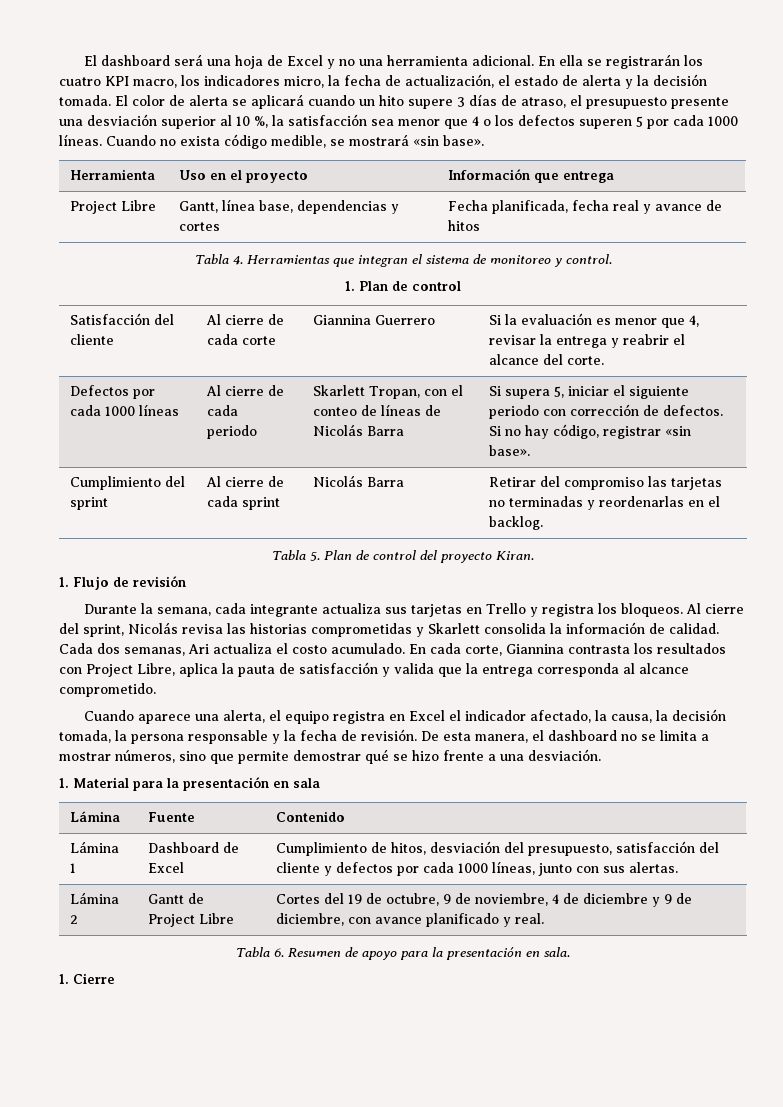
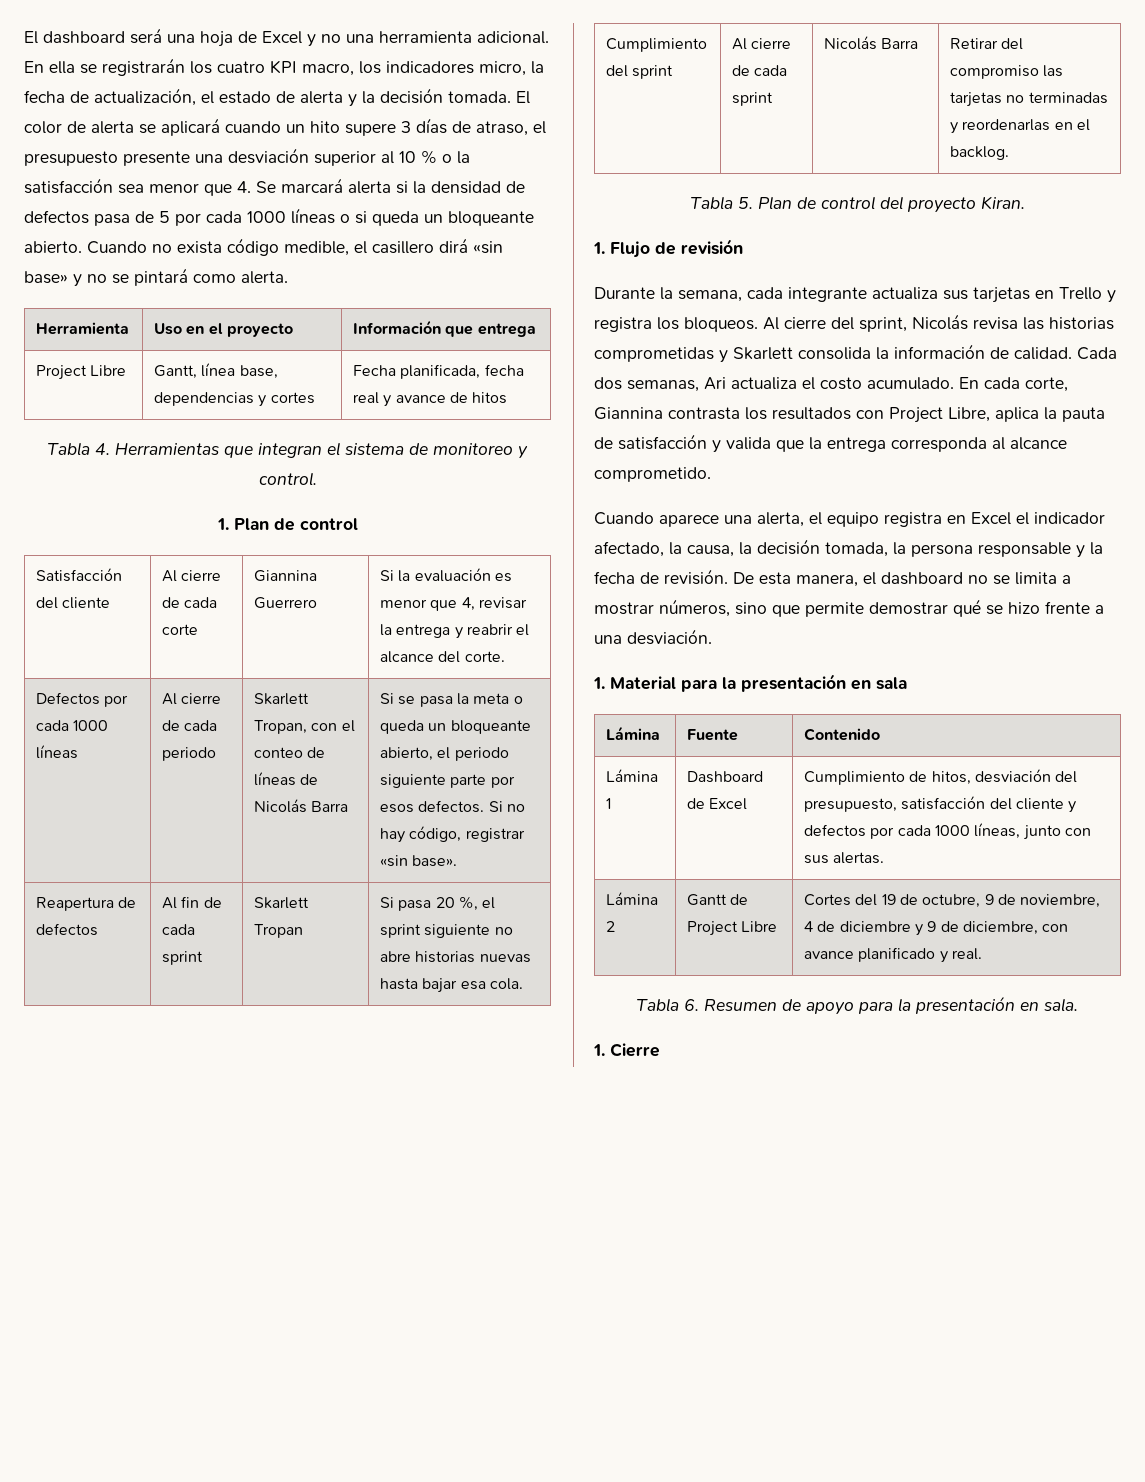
- El color de alerta se aplicará cuando un hito supere 3 días de atraso, el presupuesto presente una desviación superior al 10 %, la satisfacción sea menor que 4 o los defectos superen 5 por cada 1000 líneas.
+ El color de alerta se aplicará cuando un hito supere 3 días de atraso, el presupuesto presente una desviación superior al 10 % o la satisfacción sea menor que 4. Se marcará alerta si la densidad de defectos pasa de 5 por cada 1000 líneas o si queda un bloqueante abierto.
- Cuando no exista código medible, se mostrará «sin base».
+ Cuando no exista código medible, el casillero dirá «sin base» y no se pintará como alerta.
- Si supera 5, iniciar el siguiente periodo con corrección de defectos.
+ Si se pasa la meta o queda un bloqueante abierto, el periodo siguiente parte por esos defectos.
+ Reapertura de defectos | Al fin de cada sprint | Skarlett Tropan | Si pasa 20 %, el sprint siguiente no abre historias nuevas hasta bajar esa cola.

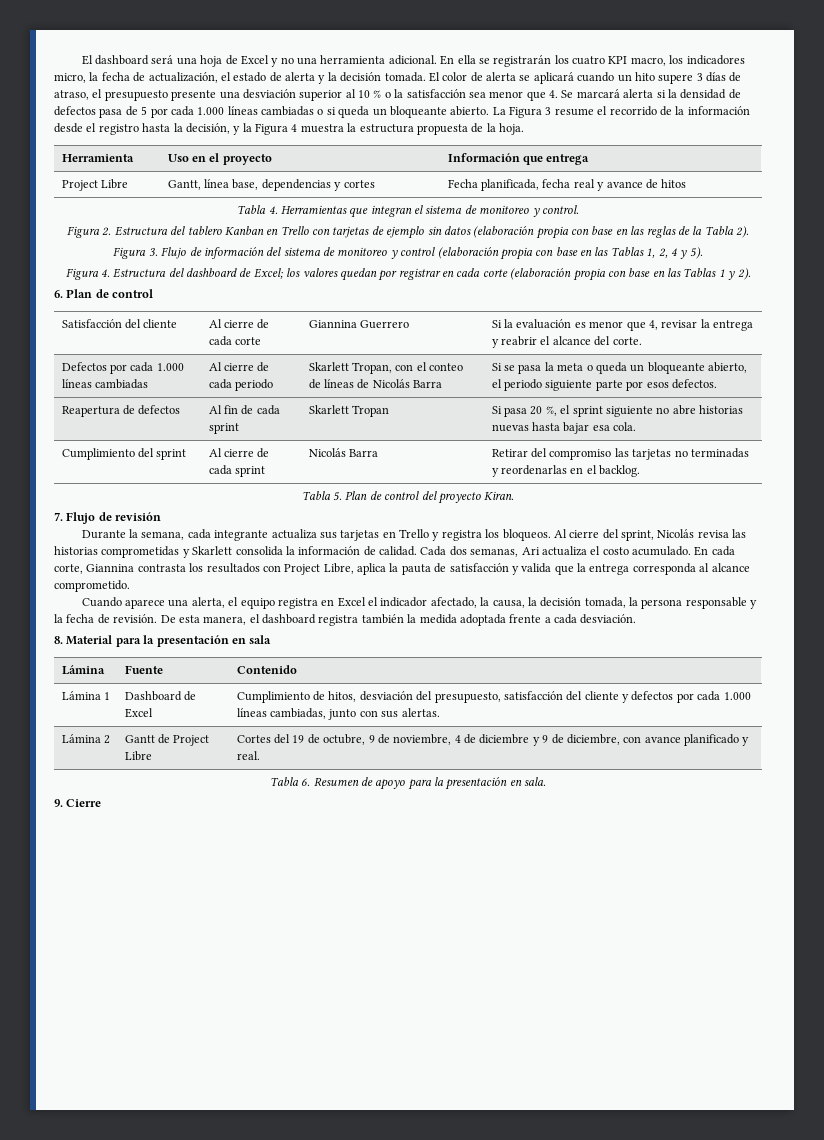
- El color de alerta se aplicará cuando un hito supere 3 días de atraso, el presupuesto presente una desviación superior al 10 % o la satisfacción sea menor que 4. Se marcará alerta si la densidad de defectos pasa de 5 por cada 1000 líneas o si queda un bloqueante abierto.
+ El color de alerta se aplicará cuando un hito supere 3 días de atraso, el presupuesto presente una desviación superior al 10 % o la satisfacción sea menor que 4. Se marcará alerta si la densidad de defectos pasa de 5 por cada 1.000 líneas cambiadas o si queda un bloqueante abierto.
- Cuando no exista código medible, el casillero dirá «sin base» y no se pintará como alerta.
+ La Figura 3 resume el recorrido de la información desde el registro hasta la decisión, y la Figura 4 muestra la estructura propuesta de la hoja.
- 1. Plan de control
+ Figura 2. Estructura del tablero Kanban en Trello con tarjetas de ejemplo sin datos (elaboración propia con base en las reglas de la Tabla 2).
+ Figura 3. Flujo de información del sistema de monitoreo y control (elaboración propia con base en las Tablas 1, 2, 4 y 5).
+ Figura 4. Estructura del dashboard de Excel; los valores quedan por registrar en cada corte (elaboración propia con base en las Tablas 1 y 2).
+ 6. Plan de control
- Defectos por cada 1000 líneas
+ Defectos por cada 1.000 líneas cambiadas
- Si no hay código, registrar «sin base».
- 1. Flujo de revisión
+ 7. Flujo de revisión
- De esta manera, el dashboard no se limita a mostrar números, sino que permite demostrar qué se hizo frente a una desviación.
+ De esta manera, el dashboard registra también la medida adoptada frente a cada desviación.
- 1. Material para la presentación en sala
+ 8. Material para la presentación en sala
- Lámina 1 | Dashboard de Excel | Cumplimiento de hitos, desviación del presupuesto, satisfacción del cliente y defectos por cada 1000 líneas, junto con sus alertas.
+ Lámina 1 | Dashboard de Excel | Cumplimiento de hitos, desviación del presupuesto, satisfacción del cliente y defectos por cada 1.000 líneas cambiadas, junto con sus alertas.
- 1. Cierre
+ 9. Cierre

